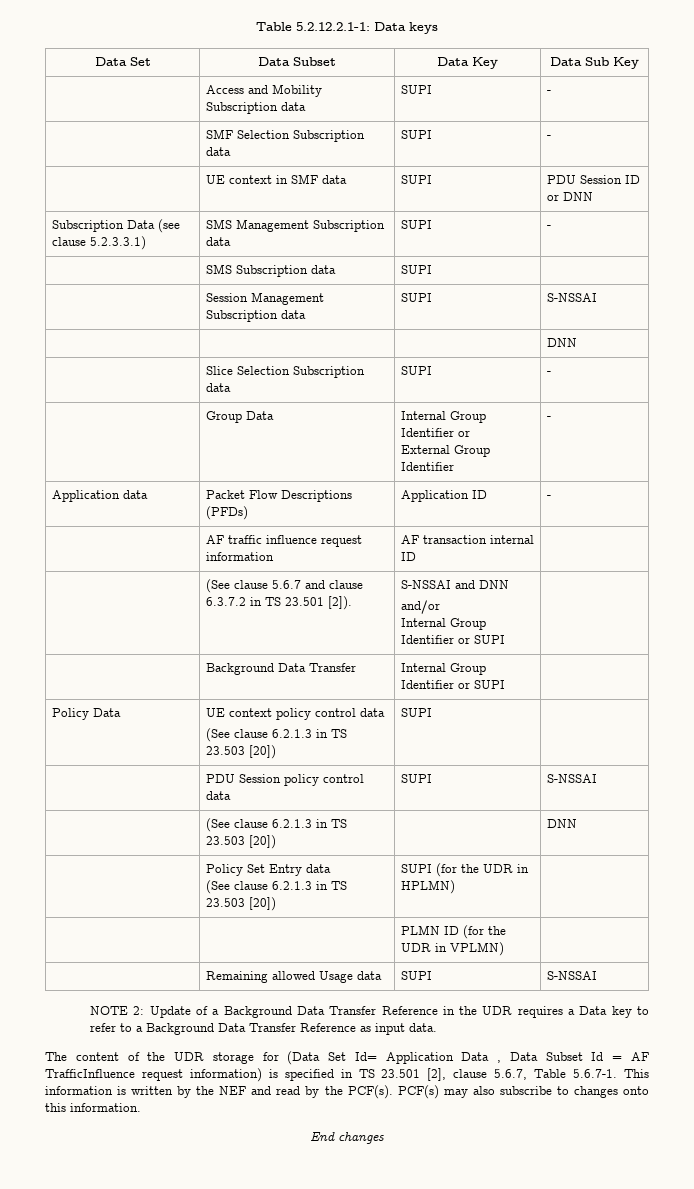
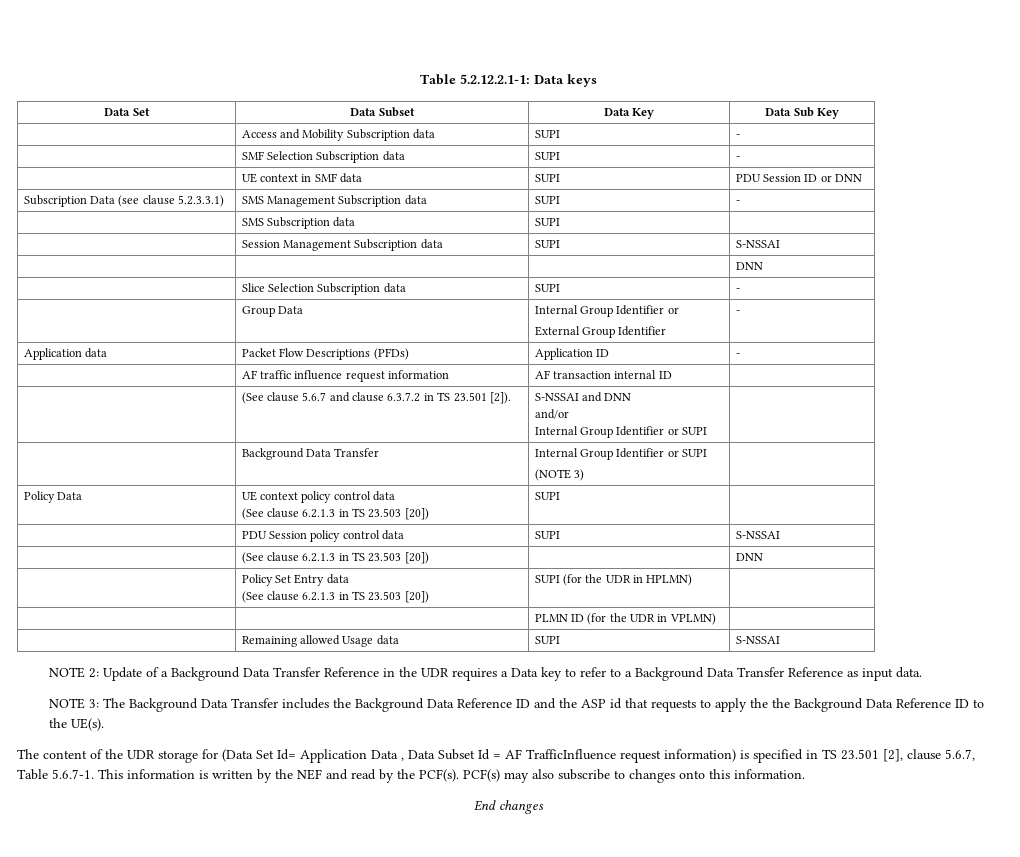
- | Background Data Transfer | Internal Group Identifier or SUPI |
+ | Background Data Transfer | Internal Group Identifier or SUPI
+ (NOTE 3) |
+ NOTE 3: The Background Data Transfer includes the Background Data Reference ID and the ASP id that requests to apply the the Background Data Reference ID to the UE(s).

